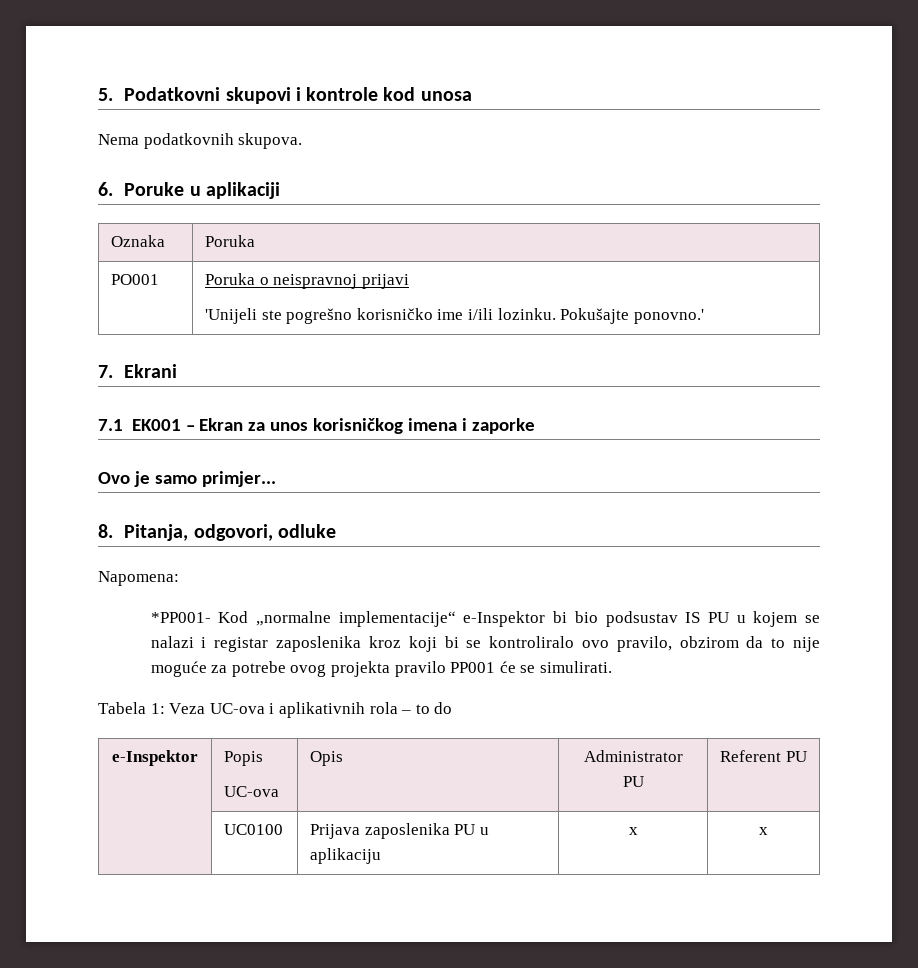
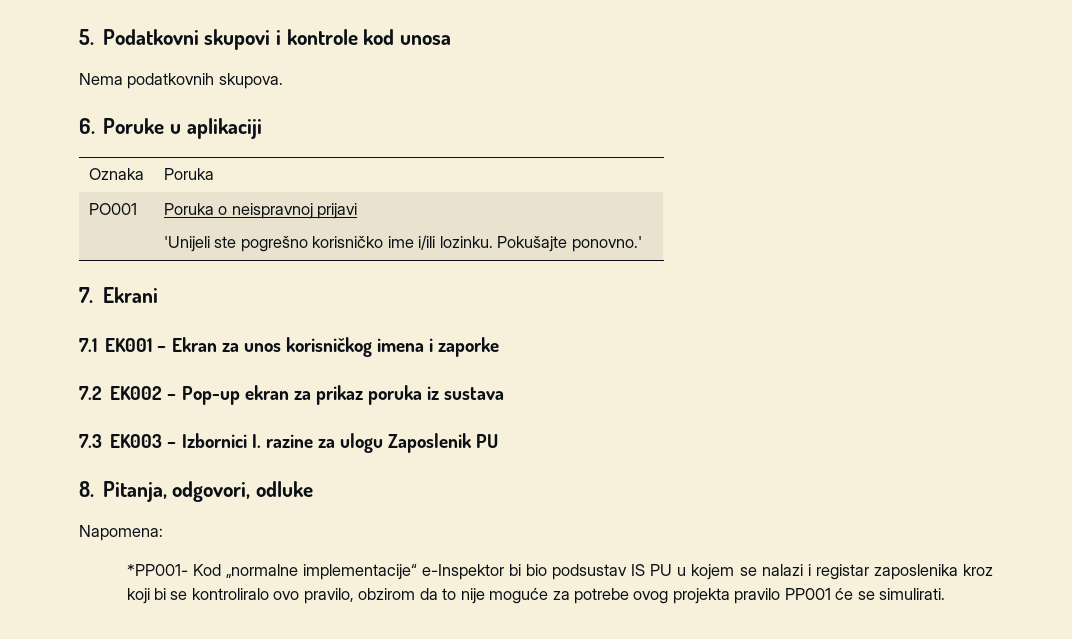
- Ovo je samo primjer...
+ 7.2 EK002 – Pop-up ekran za prikaz poruka iz sustava
+ 7.3 EK003 – Izbornici I. razine za ulogu Zaposlenik PU
- Tabela 1: Veza UC-ova i aplikativnih rola – to do
- e-Inspektor | Popis
- UC-ova | Opis | Administrator PU | Referent PU
- | UC0100 | Prijava zaposlenika PU u aplikaciju | x | x

